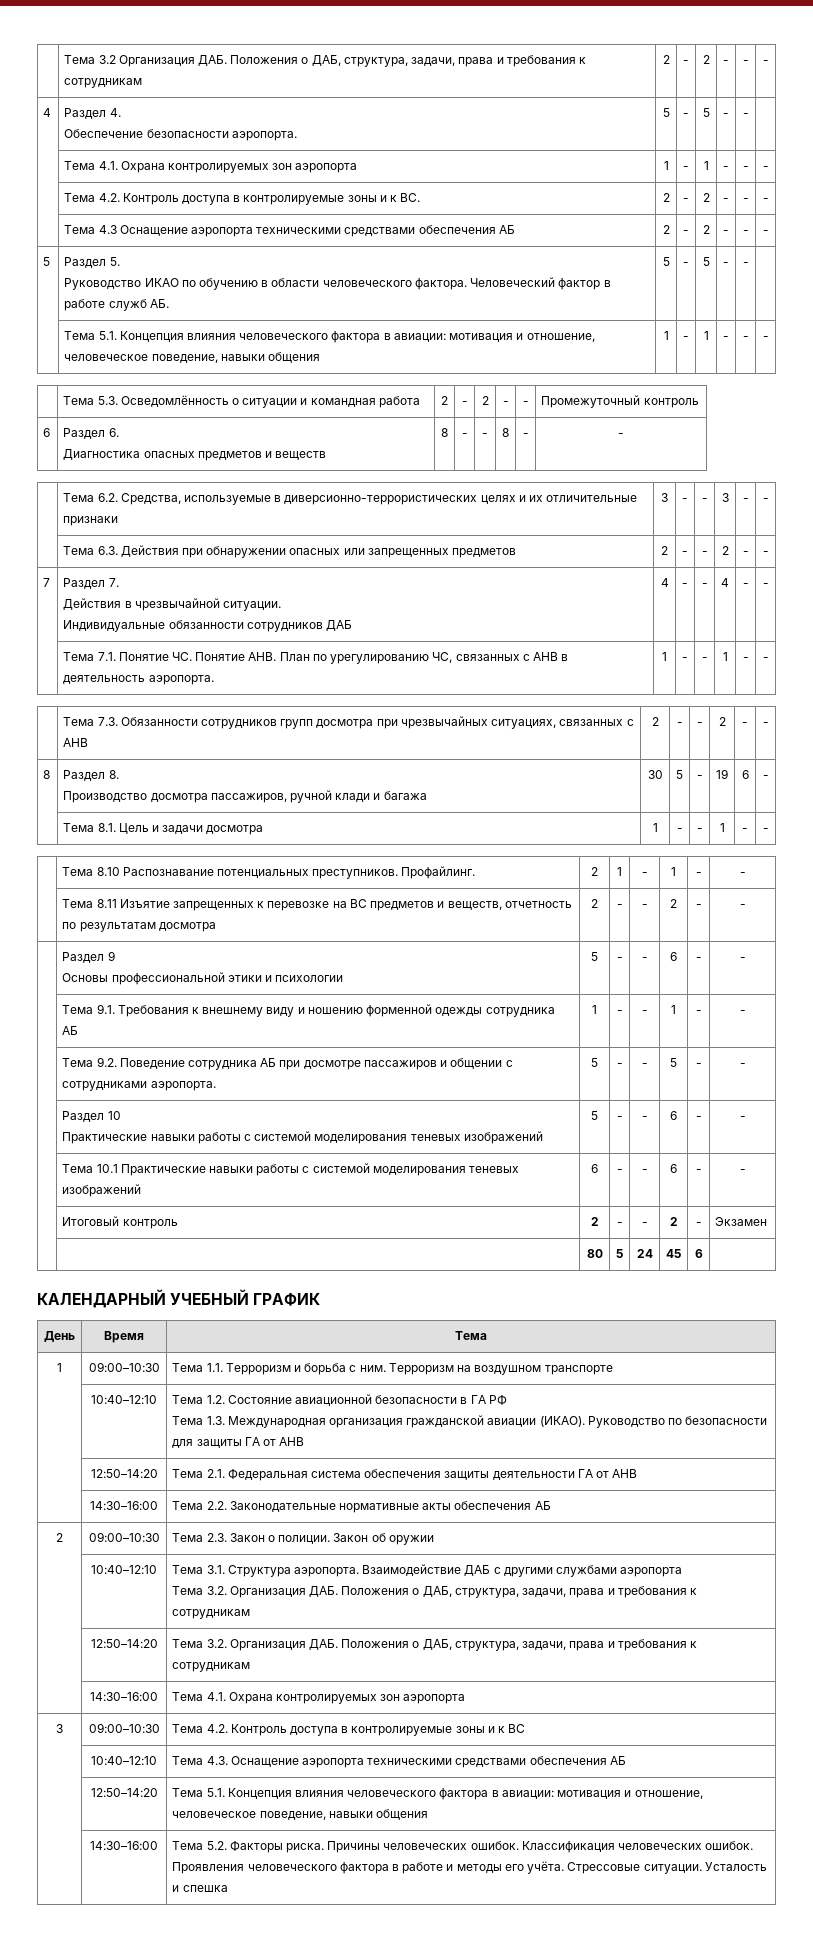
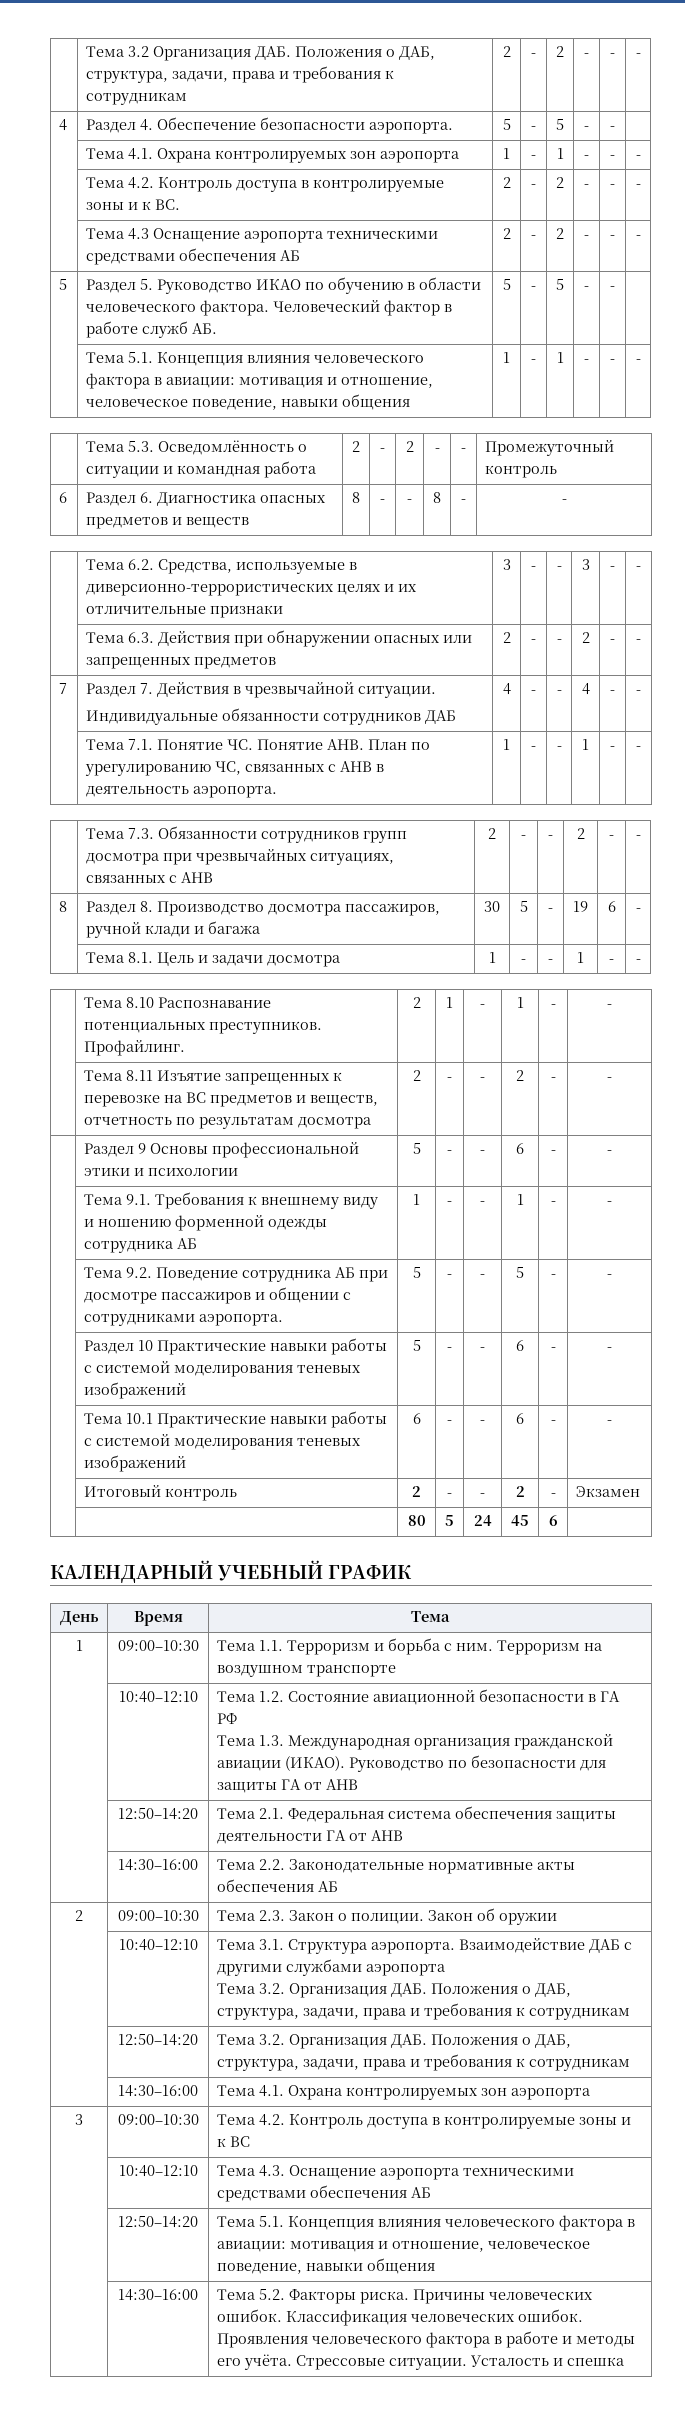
- 4 | Раздел 4.
- Обеспечение безопасности аэропорта. | 5 | - | 5 | - | - |
+ 4 | Раздел 4. Обеспечение безопасности аэропорта. | 5 | - | 5 | - | - |
- 5 | Раздел 5.
- Руководство ИКАО по обучению в области человеческого фактора. Человеческий фактор в работе служб АБ. | 5 | - | 5 | - | - |
+ 5 | Раздел 5. Руководство ИКАО по обучению в области человеческого фактора. Человеческий фактор в работе служб АБ. | 5 | - | 5 | - | - |
- 6 | Раздел 6.
- Диагностика опасных предметов и веществ | 8 | - | - | 8 | - | -
+ 6 | Раздел 6. Диагностика опасных предметов и веществ | 8 | - | - | 8 | - | -
- 7 | Раздел 7.
- Действия в чрезвычайной ситуации.
+ 7 | Раздел 7. Действия в чрезвычайной ситуации.
- 8 | Раздел 8.
- Производство досмотра пассажиров, ручной клади и багажа | 30 | 5 | - | 19 | 6 | -
+ 8 | Раздел 8. Производство досмотра пассажиров, ручной клади и багажа | 30 | 5 | - | 19 | 6 | -
- | Раздел 9
- Основы профессиональной этики и психологии | 5 | - | - | 6 | - | -
+ | Раздел 9 Основы профессиональной этики и психологии | 5 | - | - | 6 | - | -
- | Раздел 10
- Практические навыки работы с системой моделирования теневых изображений | 5 | - | - | 6 | - | -
+ | Раздел 10 Практические навыки работы с системой моделирования теневых изображений | 5 | - | - | 6 | - | -

